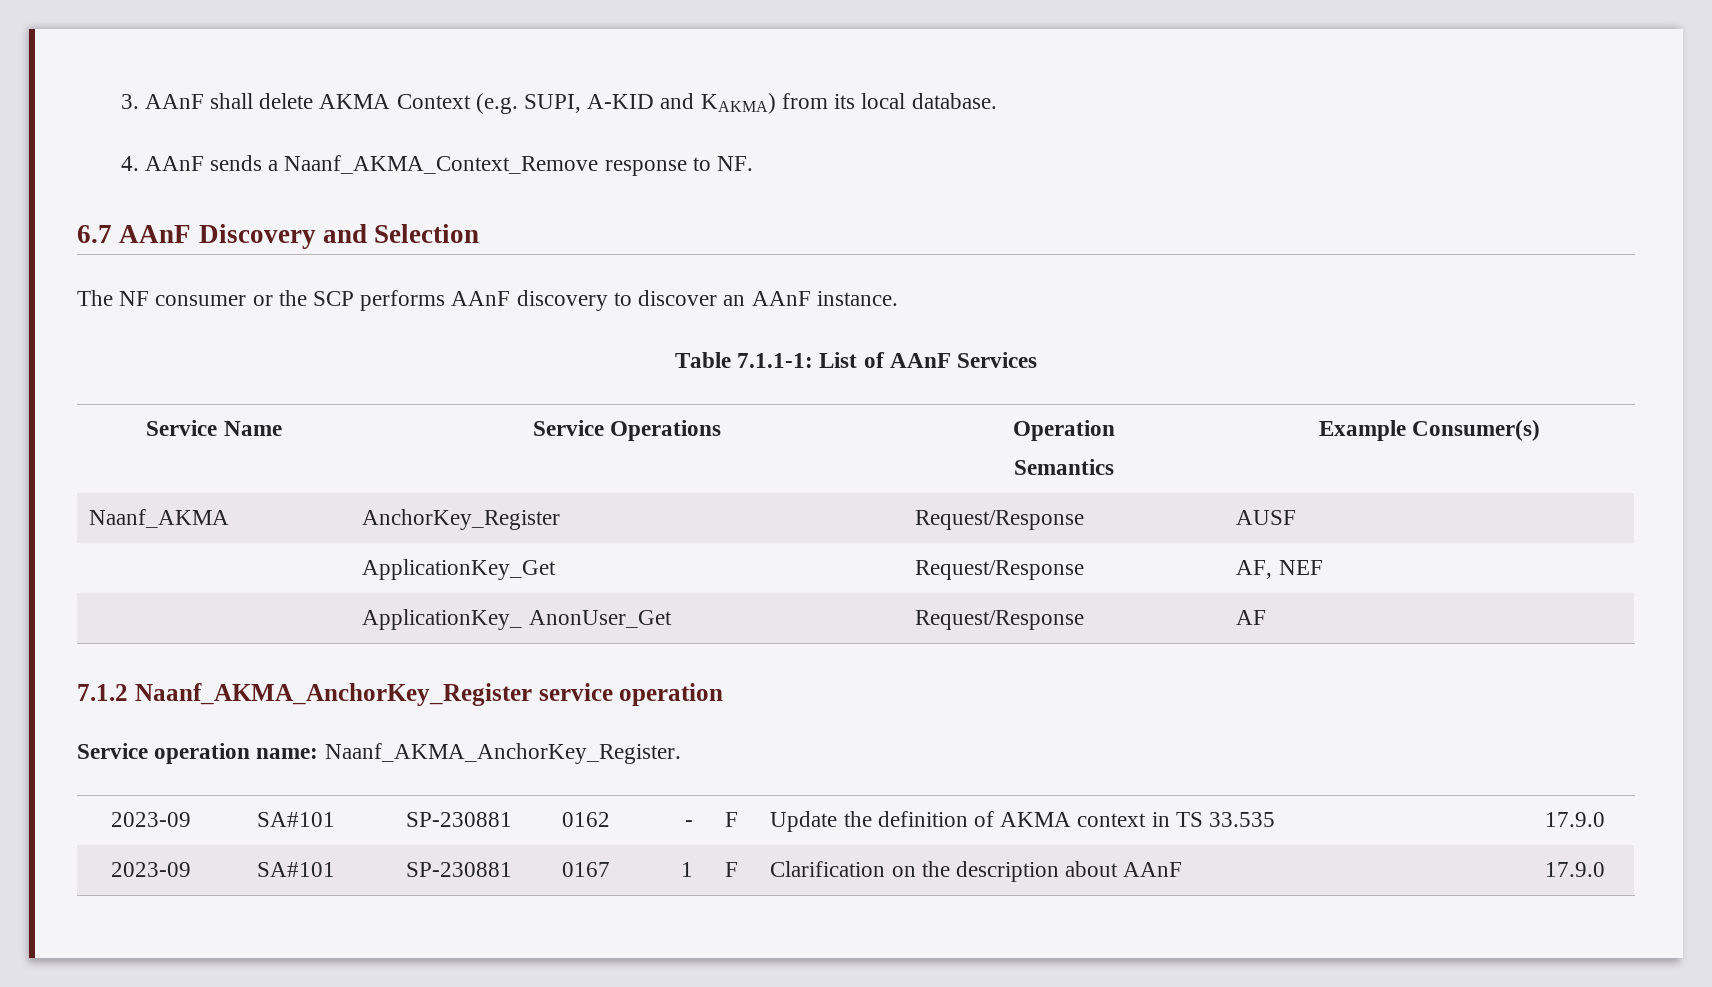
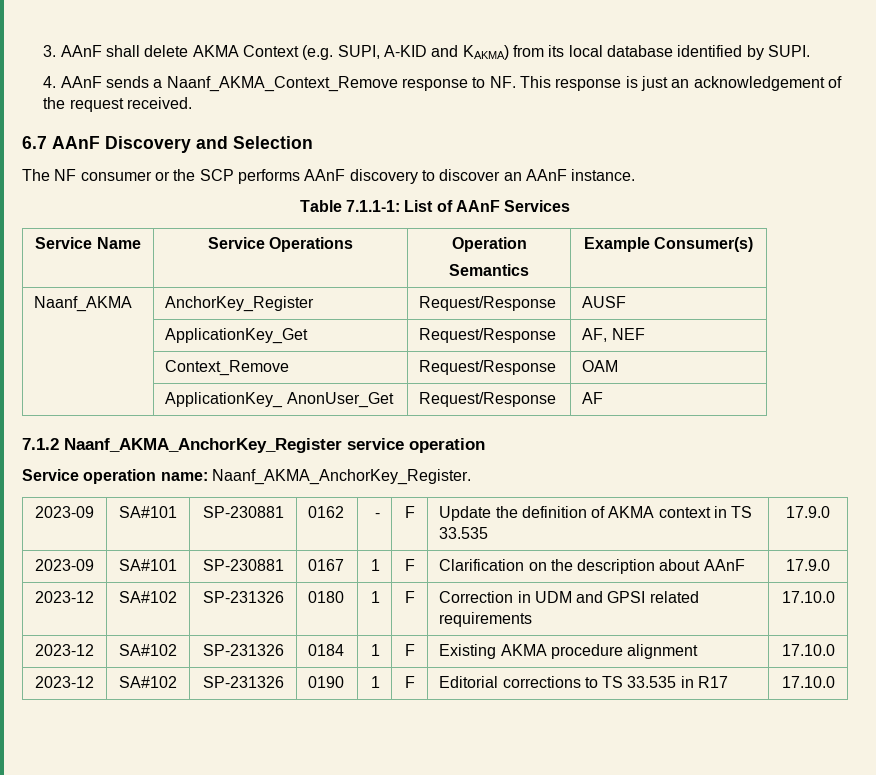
- 3. AAnF shall delete AKMA Context (e.g. SUPI, A-KID and KAKMA) from its local database.
+ 3. AAnF shall delete AKMA Context (e.g. SUPI, A-KID and KAKMA) from its local database identified by SUPI.
- 4. AAnF sends a Naanf_AKMA_Context_Remove response to NF.
+ 4. AAnF sends a Naanf_AKMA_Context_Remove response to NF. This response is just an acknowledgement of the request received.
+ | Context_Remove | Request/Response | OAM
+ 2023-12 | SA#102 | SP-231326 | 0180 | 1 | F | Correction in UDM and GPSI related requirements | 17.10.0
+ 2023-12 | SA#102 | SP-231326 | 0184 | 1 | F | Existing AKMA procedure alignment | 17.10.0
+ 2023-12 | SA#102 | SP-231326 | 0190 | 1 | F | Editorial corrections to TS 33.535 in R17 | 17.10.0

